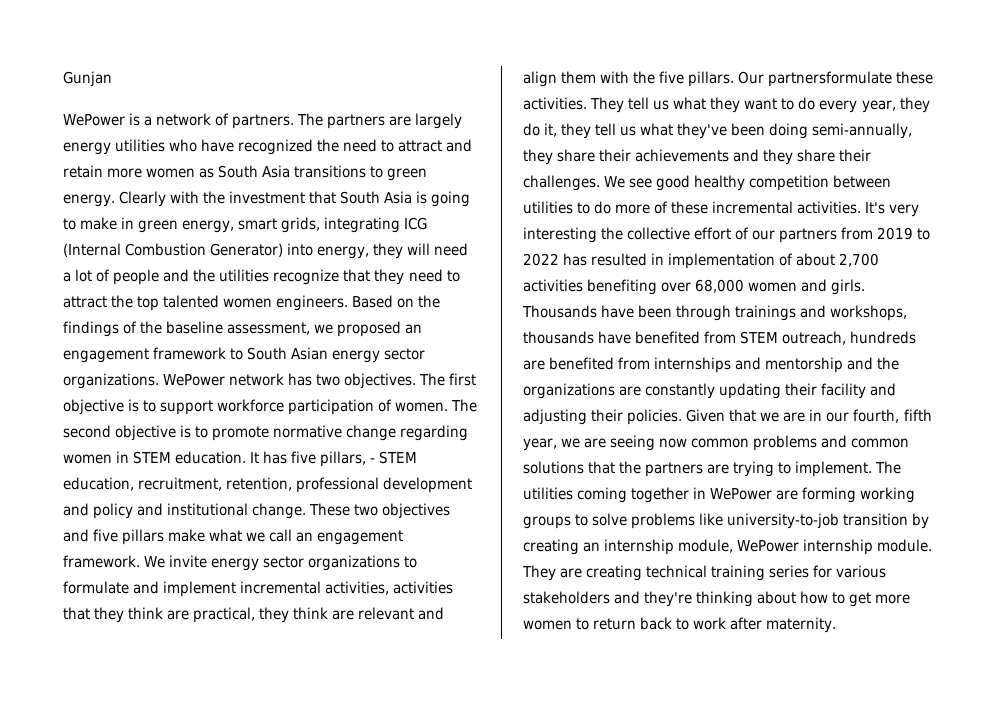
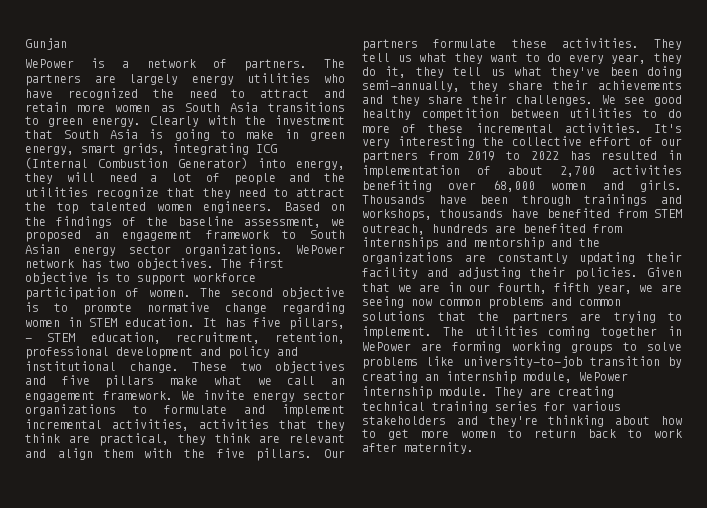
- Our partnersformulate these activities.
+ Our partners formulate these activities.

